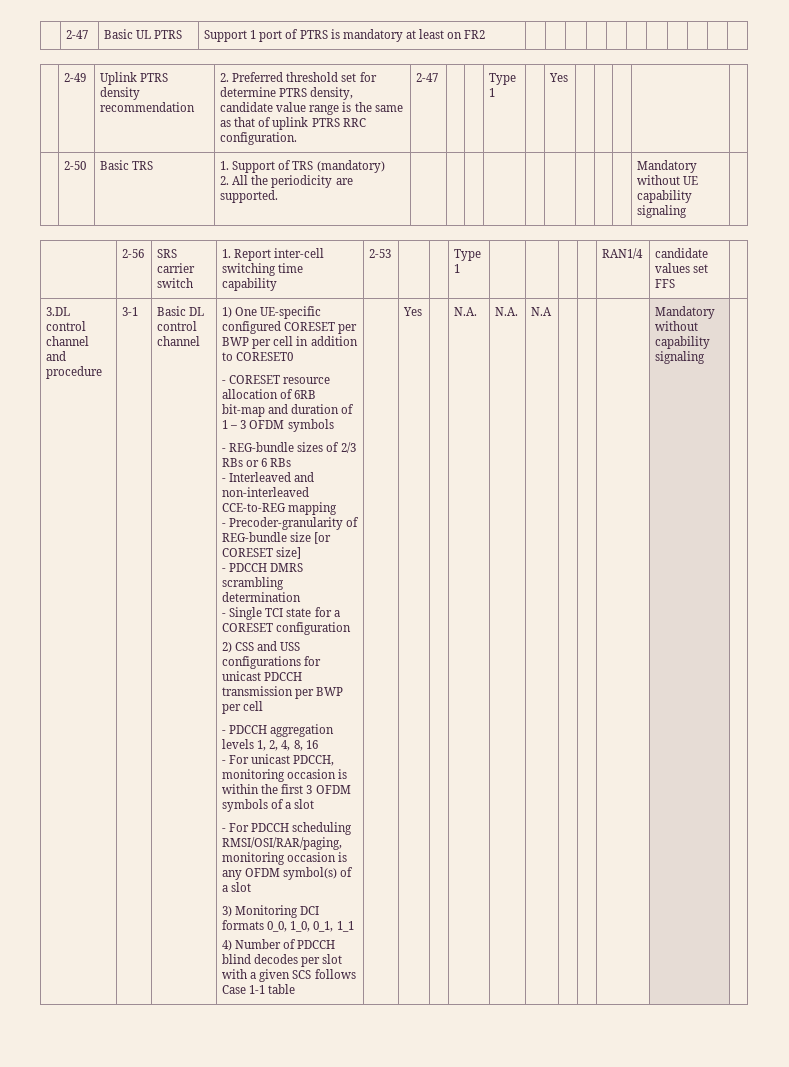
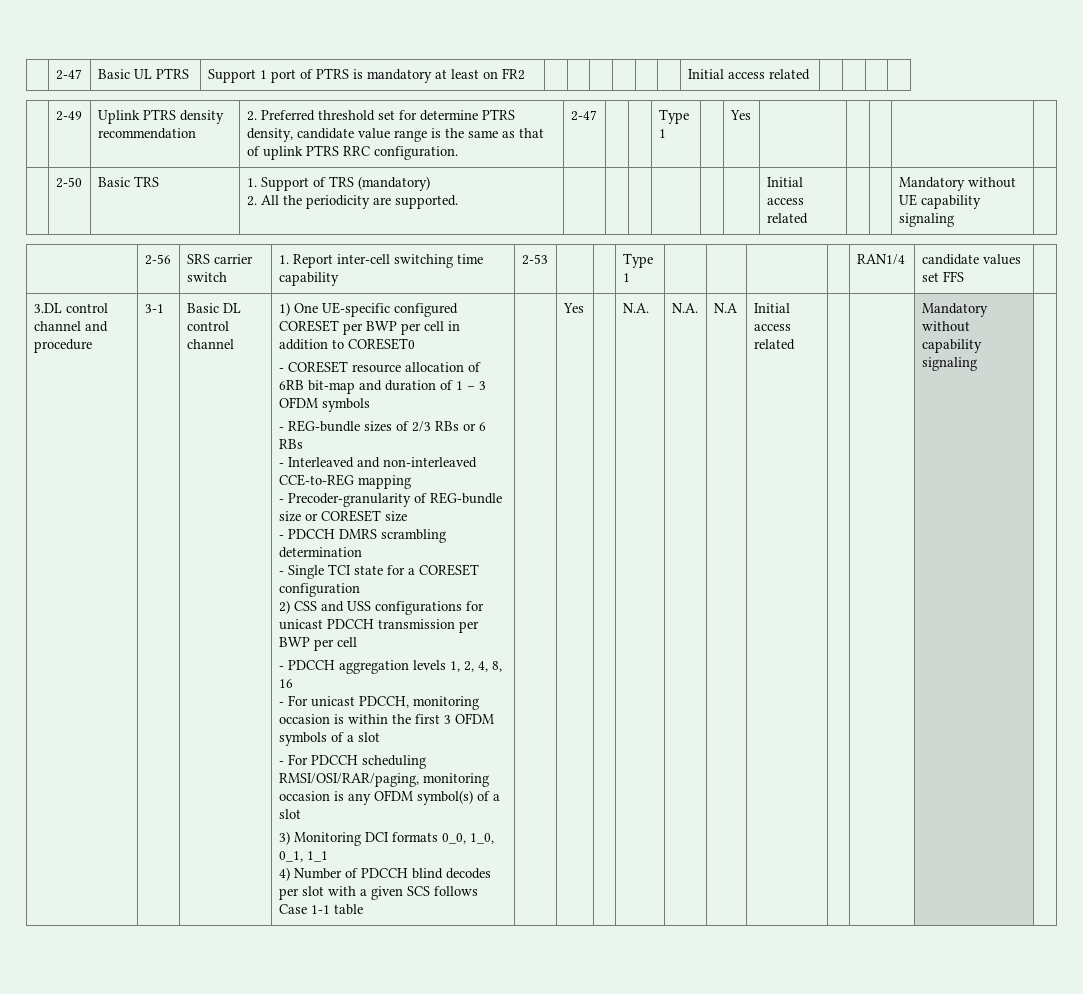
- | 2-47 | Basic UL PTRS | Support 1 port of PTRS is mandatory at least on FR2 | | | | | | | | | | |
+ | 2-47 | Basic UL PTRS | Support 1 port of PTRS is mandatory at least on FR2 | | | | | | | Initial access related | | | |
  | 2-50 | Basic TRS | 1. Support of TRS (mandatory)
- 2. All the periodicity are supported. | | | | | | | | | | Mandatory without UE capability signaling |
+ 2. All the periodicity are supported. | | | | | | | Initial access related | | | Mandatory without UE capability signaling |
- - Precoder-granularity of REG-bundle size [or CORESET size]
+ - Precoder-granularity of REG-bundle size or CORESET size
- N.A
+ N.A | Initial access related

